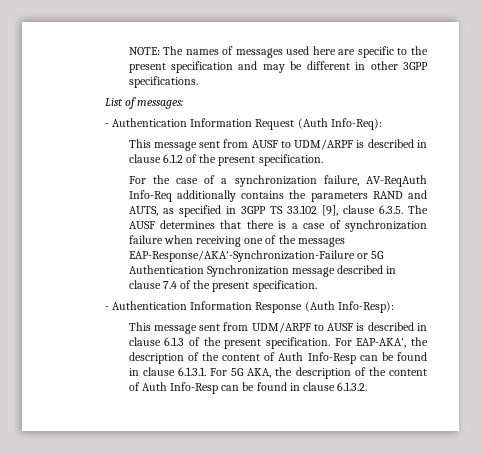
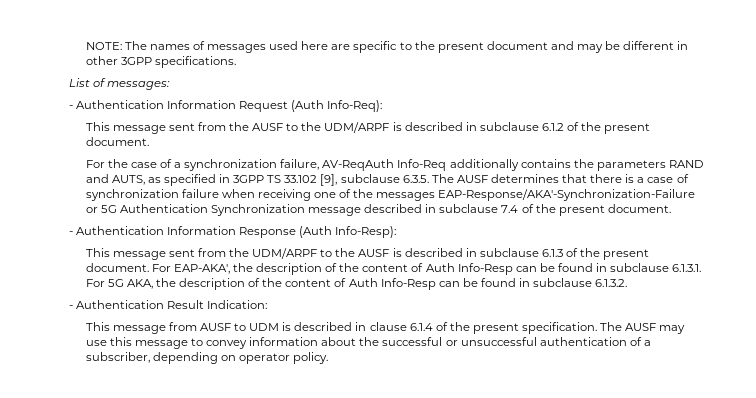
- NOTE: The names of messages used here are specific to the present specification and may be different in other 3GPP specifications.
+ NOTE: The names of messages used here are specific to the present document and may be different in other 3GPP specifications.
- This message sent from AUSF to UDM/ARPF is described in clause 6.1.2 of the present specification.
+ This message sent from the AUSF to the UDM/ARPF is described in subclause 6.1.2 of the present document.
- For the case of a synchronization failure, AV-ReqAuth Info-Req additionally contains the parameters RAND and AUTS, as specified in 3GPP TS 33.102 [9], clause 6.3.5. The AUSF determines that there is a case of synchronization failure when receiving one of the messages EAP-Response/AKA'-Synchronization-Failure or 5G Authentication Synchronization message described in clause 7.4 of the present specification.
+ For the case of a synchronization failure, AV-ReqAuth Info-Req additionally contains the parameters RAND and AUTS, as specified in 3GPP TS 33.102 [9], subclause 6.3.5. The AUSF determines that there is a case of synchronization failure when receiving one of the messages EAP-Response/AKA'-Synchronization-Failure or 5G Authentication Synchronization message described in subclause 7.4 of the present document.
- This message sent from UDM/ARPF to AUSF is described in clause 6.1.3 of the present specification.
+ This message sent from the UDM/ARPF to the AUSF is described in subclause 6.1.3 of the present document.
- For EAP-AKA', the description of the content of Auth Info-Resp can be found in clause 6.1.3.1. For 5G AKA, the description of the content of Auth Info-Resp can be found in clause 6.1.3.2.
+ For EAP-AKA', the description of the content of Auth Info-Resp can be found in subclause 6.1.3.1. For 5G AKA, the description of the content of Auth Info-Resp can be found in subclause 6.1.3.2.
+ - Authentication Result Indication:
+ This message from AUSF to UDM is described in clause 6.1.4 of the present specification. The AUSF may use this message to convey information about the successful or unsuccessful authentication of a subscriber, depending on operator policy.

